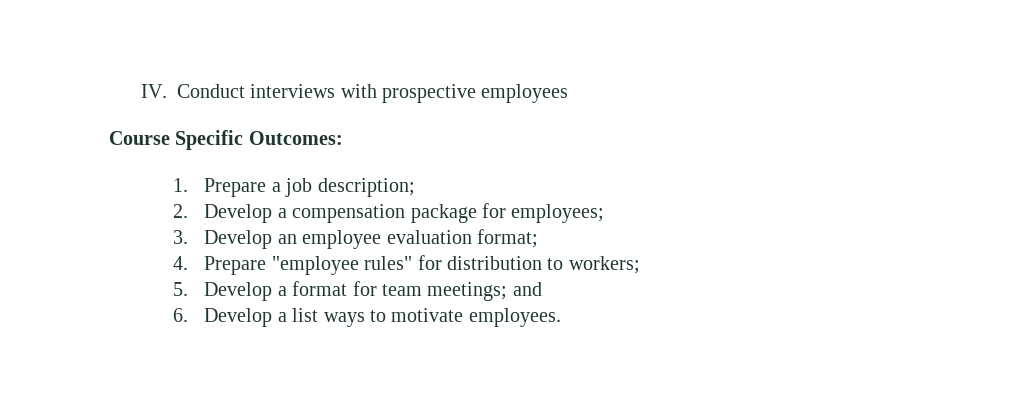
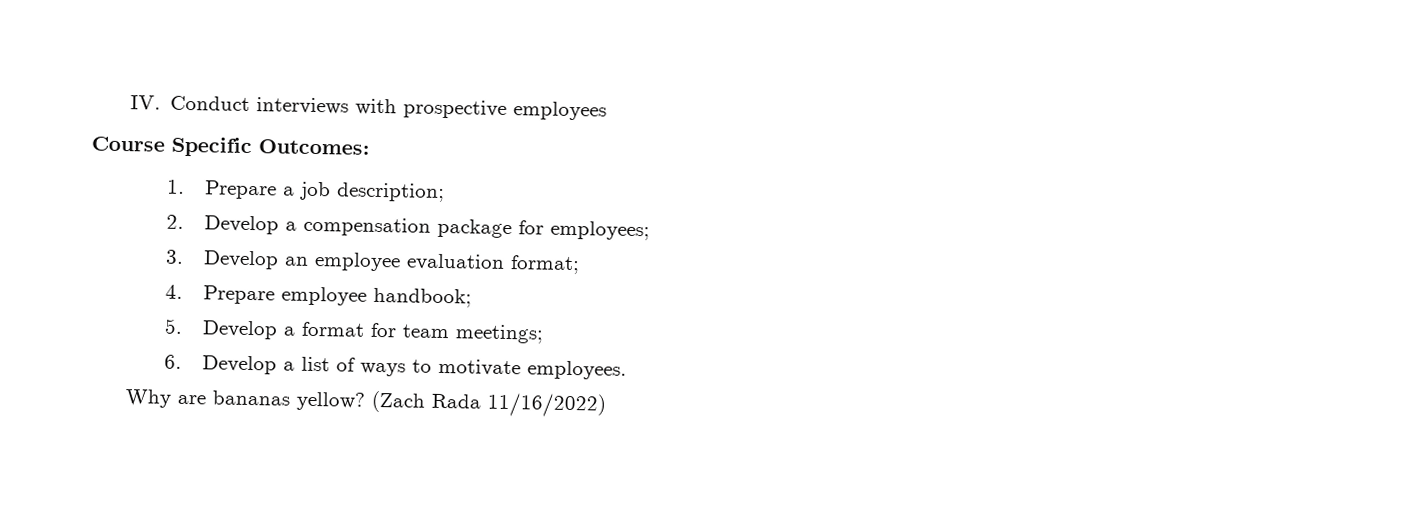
- 4. Prepare "employee rules" for distribution to workers;
+ 4. Prepare employee handbook;
- 5. Develop a format for team meetings; and
+ 5. Develop a format for team meetings;
- 6. Develop a list ways to motivate employees.
+ 6. Develop a list of ways to motivate employees.
+ Why are bananas yellow? (Zach Rada 11/16/2022)

